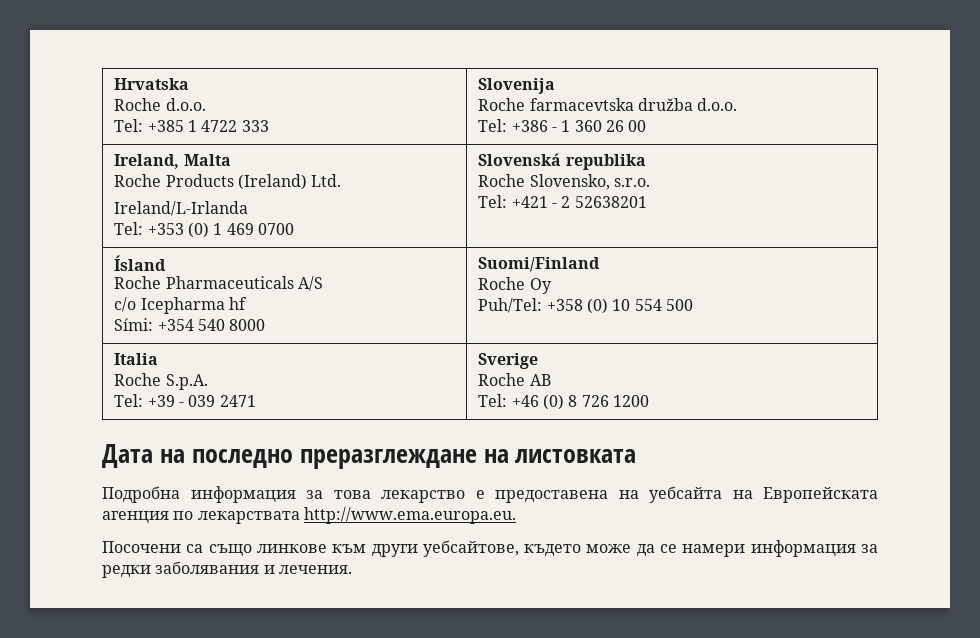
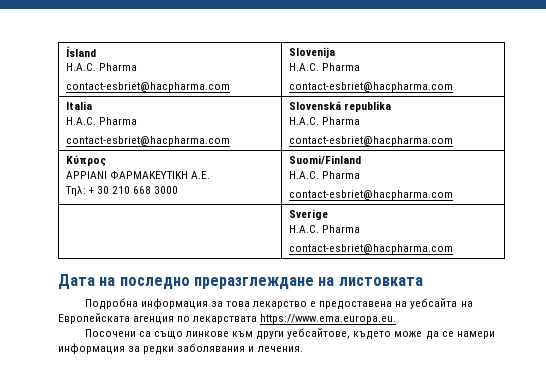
- Hrvatska
- Roche d.o.o.
- Tel: +385 1 4722 333 | Slovenija
- Roche farmacevtska družba d.o.o.
- Tel: +386 - 1 360 26 00
- Ireland, Malta
- Roche Products (Ireland) Ltd.
- Ireland/L-Irlanda
- Tel: +353 (0) 1 469 0700 | Slovenská republika
- Roche Slovensko, s.r.o.
- Tel: +421 - 2 52638201
  Ísland
- Roche Pharmaceuticals A/S
- c/o Icepharma hf
- Sími: +354 540 8000 | Suomi/Finland
- Roche Oy
- Puh/Tel: +358 (0) 10 554 500
+ H.A.C. Pharma
+ contact-esbriet@hacpharma.com | Slovenija
+ H.A.C. Pharma
+ contact-esbriet@hacpharma.com
  Italia
- Roche S.p.A.
- Tel: +39 - 039 2471 | Sverige
- Roche AB
- Tel: +46 (0) 8 726 1200
+ H.A.C. Pharma
+ contact-esbriet@hacpharma.com | Slovenská republika
+ H.A.C. Pharma
+ contact-esbriet@hacpharma.com
+ Kύπρος
+ ΑΡΡΙΑΝΙ ΦΑΡΜΑΚΕΥΤΙΚΗ Α.Ε.
+ Τηλ: + 30 210 668 3000 | Suomi/Finland
+ H.A.C. Pharma
+ contact-esbriet@hacpharma.com
+ | Sverige
+ H.A.C. Pharma
+ contact-esbriet@hacpharma.com
- Подробна информация за това лекарствo е предоставена на уебсайта на Европейската агенция по лекарствата http://www.ema.europa.eu.
+ Подробна информация за това лекарствo е предоставена на уебсайта на Европейската агенция по лекарствата https://www.ema.europa.eu.

